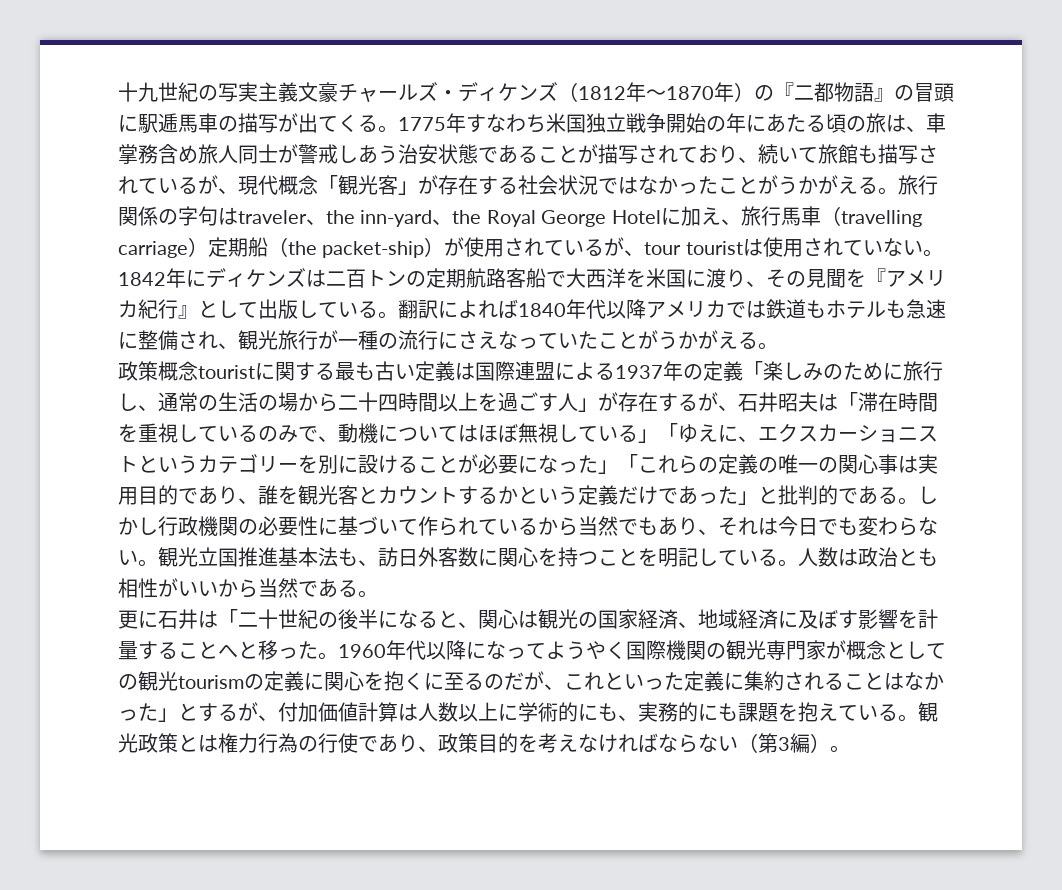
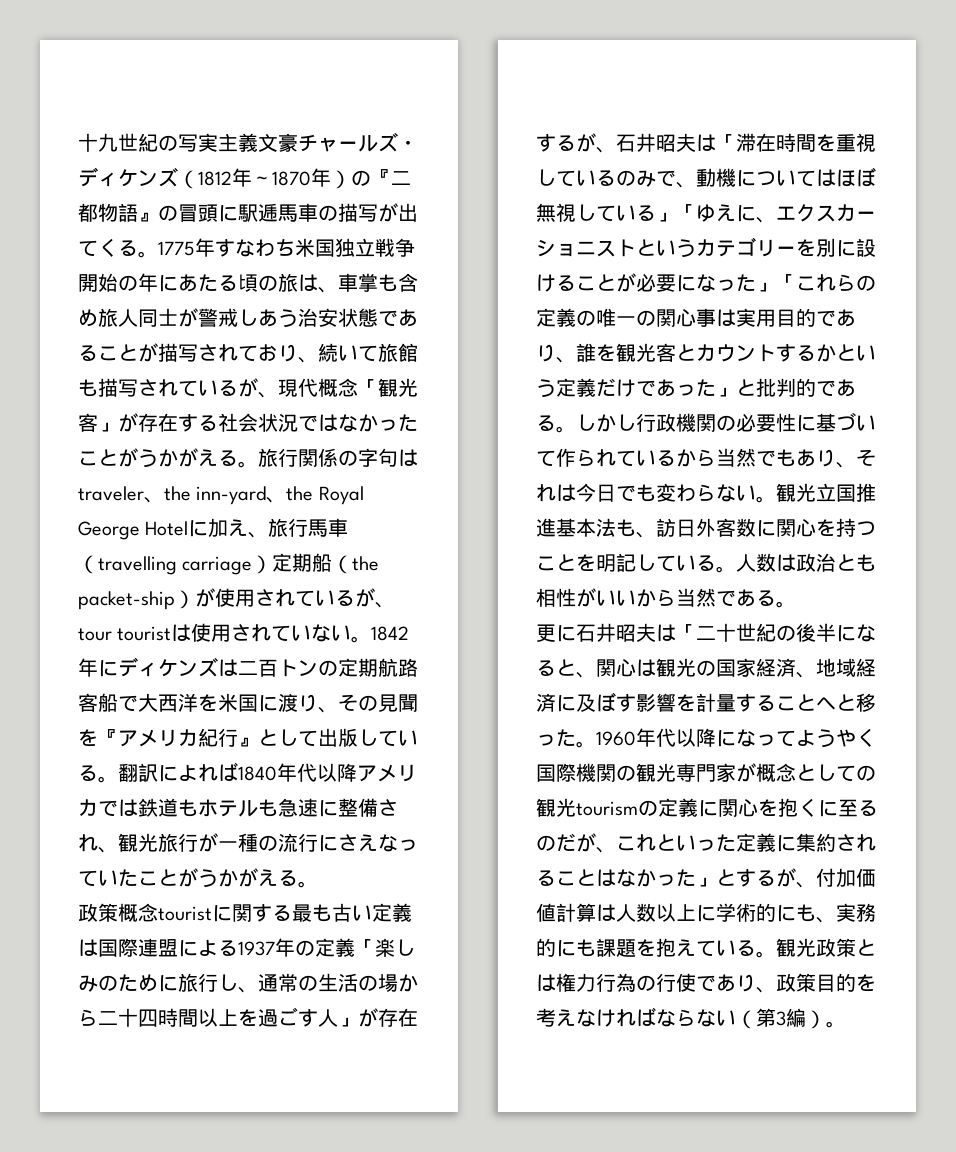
- 1775年すなわち米国独立戦争開始の年にあたる頃の旅は、車掌務含め旅人同士が警戒しあう治安状態であることが描写されており、続いて旅館も描写されているが、現代概念「観光客」が存在する社会状況ではなかったことがうかがえる。
+ 1775年すなわち米国独立戦争開始の年にあたる頃の旅は、車掌も含め旅人同士が警戒しあう治安状態であることが描写されており、続いて旅館も描写されているが、現代概念「観光客」が存在する社会状況ではなかったことがうかがえる。
- 更に石井は「二十世紀の後半になると、関心は観光の国家経済、地域経済に及ぼす影響を計量することへと移った。
+ 更に石井昭夫は「二十世紀の後半になると、関心は観光の国家経済、地域経済に及ぼす影響を計量することへと移った。

